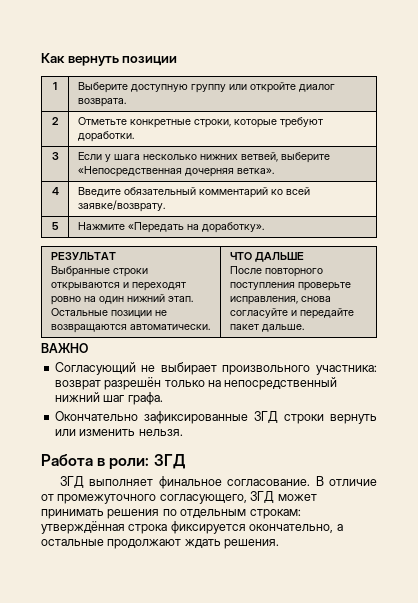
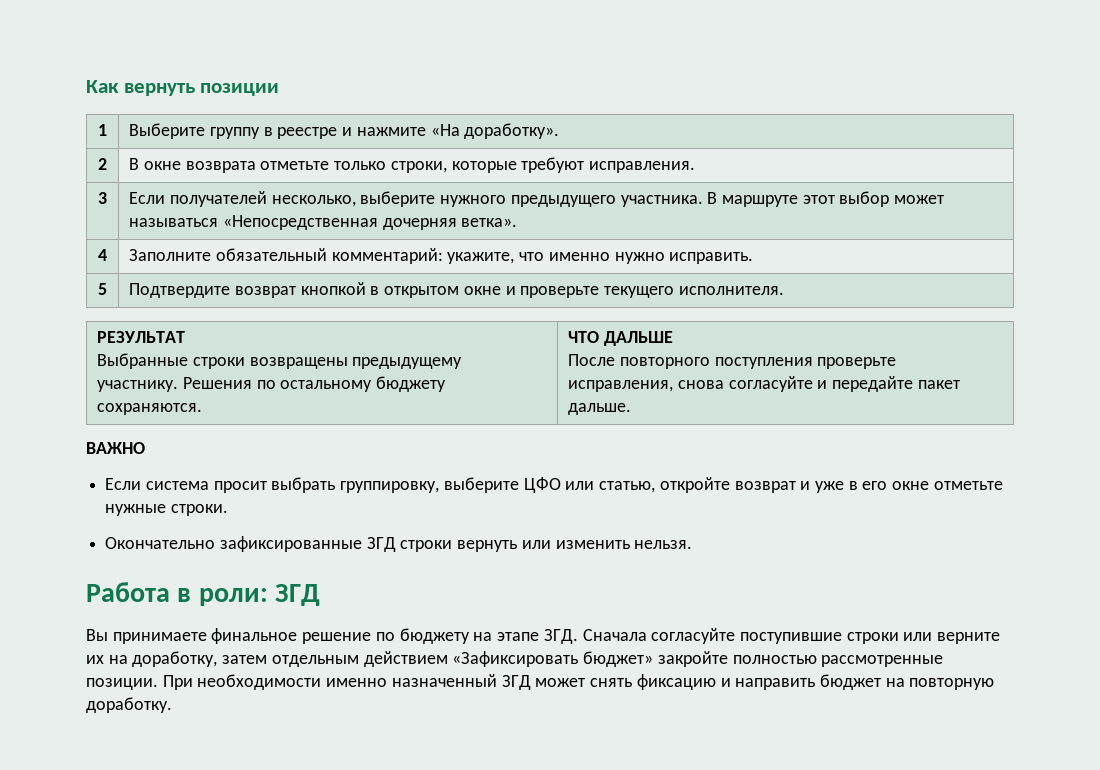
- 1 | Выберите доступную группу или откройте диалог возврата.
- 2 | Отметьте конкретные строки, которые требуют доработки.
+ 1 | Выберите группу в реестре и нажмите «На доработку».
+ 2 | В окне возврата отметьте только строки, которые требуют исправления.
- 3 | Если у шага несколько нижних ветвей, выберите «Непосредственная дочерняя ветка».
- 4 | Введите обязательный комментарий ко всей заявке/возврату.
- 5 | Нажмите «Передать на доработку».
+ 3 | Если получателей несколько, выберите нужного предыдущего участника. В маршруте этот выбор может называться «Непосредственная дочерняя ветка».
+ 4 | Заполните обязательный комментарий: укажите, что именно нужно исправить.
+ 5 | Подтвердите возврат кнопкой в открытом окне и проверьте текущего исполнителя.
  РЕЗУЛЬТАТ
- Выбранные строки открываются и переходят ровно на один нижний этап. Остальные позиции не возвращаются автоматически. | ЧТО ДАЛЬШЕ
+ Выбранные строки возвращены предыдущему участнику. Решения по остальному бюджету сохраняются. | ЧТО ДАЛЬШЕ
- Согласующий не выбирает произвольного участника: возврат разрешён только на непосредственный нижний шаг графа.
+ Если система просит выбрать группировку, выберите ЦФО или статью, откройте возврат и уже в его окне отметьте нужные строки.
- ЗГД выполняет финальное согласование. В отличие от промежуточного согласующего, ЗГД может принимать решения по отдельным строкам: утверждённая строка фиксируется окончательно, а остальные продолжают ждать решения.
+ Вы принимаете финальное решение по бюджету на этапе ЗГД. Сначала согласуйте поступившие строки или верните их на доработку, затем отдельным действием «Зафиксировать бюджет» закройте полностью рассмотренные позиции. При необходимости именно назначенный ЗГД может снять фиксацию и направить бюджет на повторную доработку.

